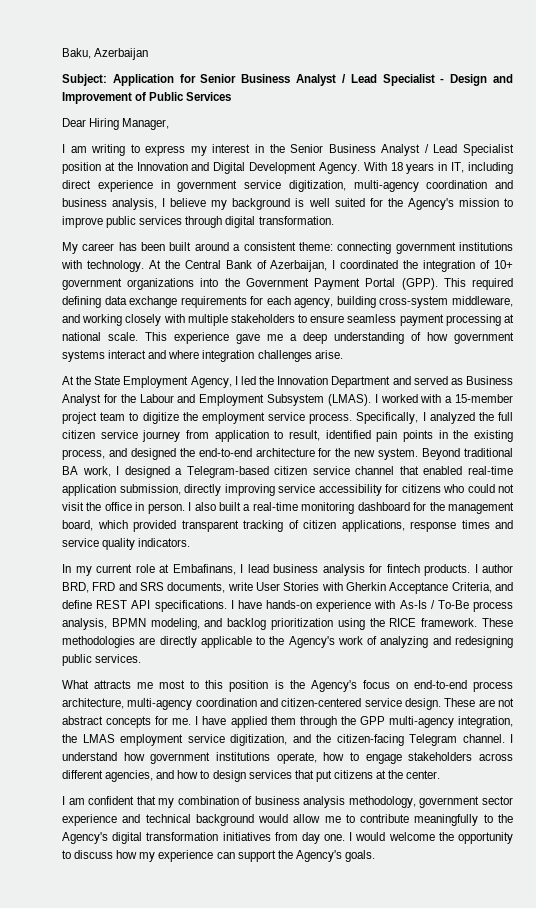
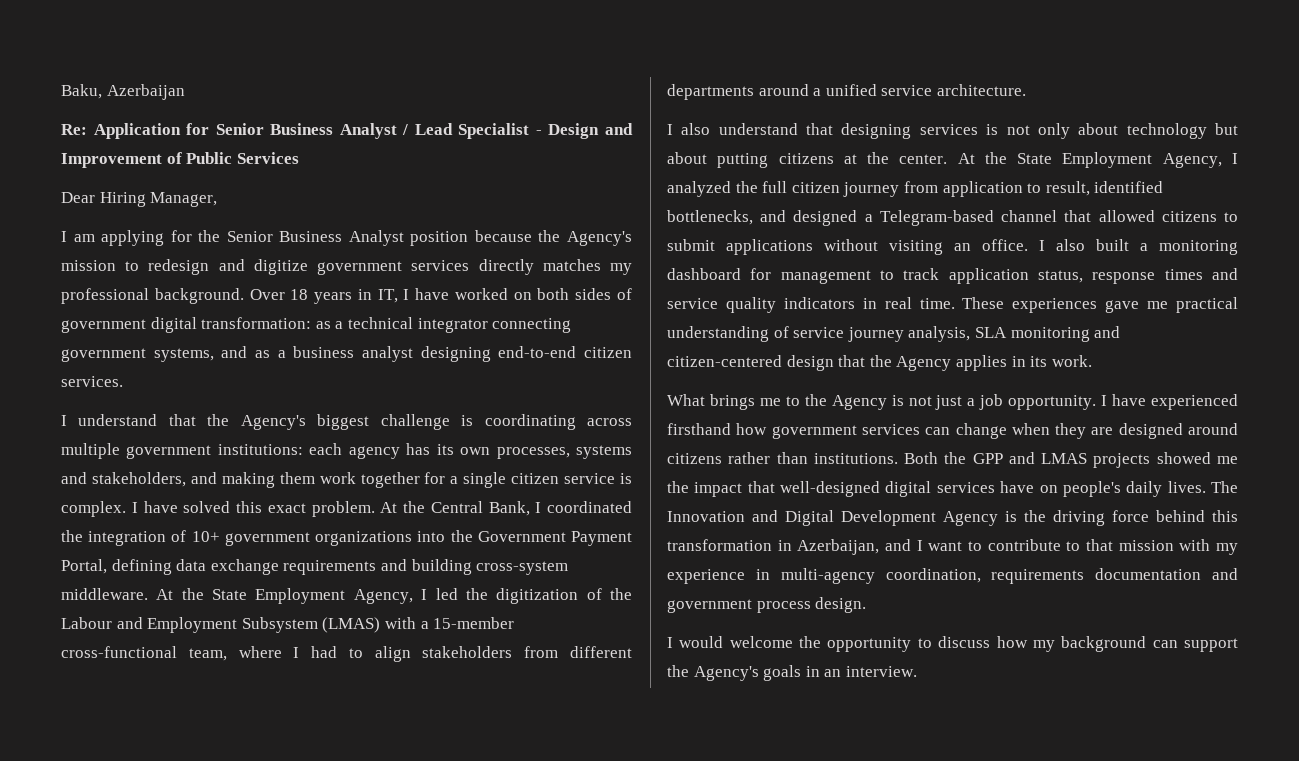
- Subject: Application for Senior Business Analyst / Lead Specialist - Design and Improvement of Public Services
+ Re: Application for Senior Business Analyst / Lead Specialist - Design and Improvement of Public Services
- I am writing to express my interest in the Senior Business Analyst / Lead Specialist position at the Innovation and Digital Development Agency. With 18 years in IT, including direct experience in government service digitization, multi-agency coordination and business analysis, I believe my background is well suited for the Agency's mission to improve public services through digital transformation.
- My career has been built around a consistent theme: connecting government institutions with technology. At the Central Bank of Azerbaijan, I coordinated the integration of 10+ government organizations into the Government Payment Portal (GPP). This required defining data exchange requirements for each agency, building cross-system middleware, and working closely with multiple stakeholders to ensure seamless payment processing at national scale. This experience gave me a deep understanding of how government systems interact and where integration challenges arise.
- At the State Employment Agency, I led the Innovation Department and served as Business Analyst for the Labour and Employment Subsystem (LMAS). I worked with a 15-member project team to digitize the employment service process. Specifically, I analyzed the full citizen service journey from application to result, identified pain points in the existing process, and designed the end-to-end architecture for the new system. Beyond traditional BA work, I designed a Telegram-based citizen service channel that enabled real-time application submission, directly improving service accessibility for citizens who could not visit the office in person.
+ I am applying for the Senior Business Analyst position because the Agency's mission to redesign and digitize government services directly matches my professional background. Over 18 years in IT, I have worked on both sides of government digital transformation: as a technical integrator connecting government systems, and as a business analyst designing end-to-end citizen services.
+ I understand that the Agency's biggest challenge is coordinating across multiple government institutions: each agency has its own processes, systems and stakeholders, and making them work together for a single citizen service is complex. I have solved this exact problem. At the Central Bank, I coordinated the integration of 10+ government organizations into the Government Payment Portal, defining data exchange requirements and building cross-system middleware. At the State Employment Agency, I led the digitization of the Labour and Employment Subsystem (LMAS) with a 15-member cross-functional team, where I had to align stakeholders from different departments around a unified service architecture.
+ I also understand that designing services is not only about technology but about putting citizens at the center. At the State Employment Agency, I analyzed the full citizen journey from application to result, identified bottlenecks, and designed a Telegram-based channel that allowed citizens to submit applications without visiting an office.
- I also built a real-time monitoring dashboard for the management board, which provided transparent tracking of citizen applications, response times and service quality indicators.
- In my current role at Embafinans, I lead business analysis for fintech products. I author BRD, FRD and SRS documents, write User Stories with Gherkin Acceptance Criteria, and define REST API specifications. I have hands-on experience with As-Is / To-Be process analysis, BPMN modeling, and backlog prioritization using the RICE framework. These methodologies are directly applicable to the Agency's work of analyzing and redesigning public services.
- What attracts me most to this position is the Agency's focus on end-to-end process architecture, multi-agency coordination and citizen-centered service design. These are not abstract concepts for me. I have applied them through the GPP multi-agency integration, the LMAS employment service digitization, and the citizen-facing Telegram channel. I understand how government institutions operate, how to engage stakeholders across different agencies, and how to design services that put citizens at the center.
- I am confident that my combination of business analysis methodology, government sector experience and technical background would allow me to contribute meaningfully to the Agency's digital transformation initiatives from day one. I would welcome the opportunity to discuss how my experience can support the Agency's goals.
+ I also built a monitoring dashboard for management to track application status, response times and service quality indicators in real time. These experiences gave me practical understanding of service journey analysis, SLA monitoring and citizen-centered design that the Agency applies in its work.
+ What brings me to the Agency is not just a job opportunity. I have experienced firsthand how government services can change when they are designed around citizens rather than institutions. Both the GPP and LMAS projects showed me the impact that well-designed digital services have on people's daily lives. The Innovation and Digital Development Agency is the driving force behind this transformation in Azerbaijan, and I want to contribute to that mission with my experience in multi-agency coordination, requirements documentation and government process design.
+ I would welcome the opportunity to discuss how my background can support the Agency's goals in an interview.

